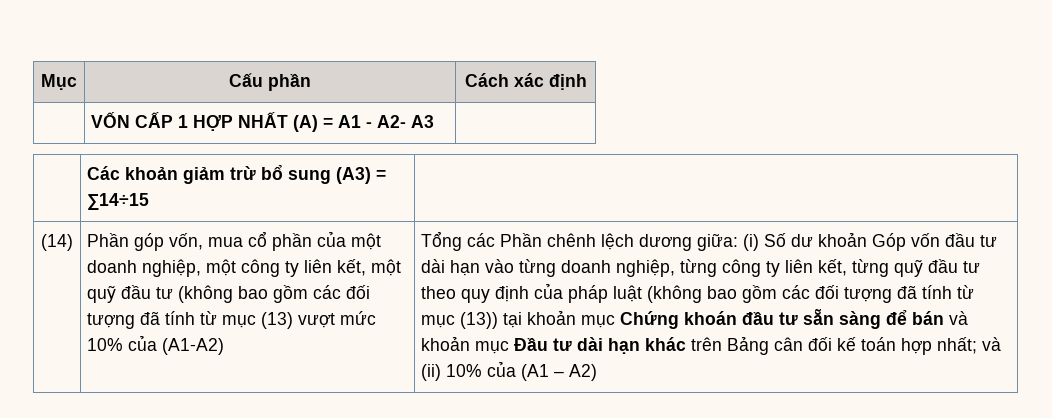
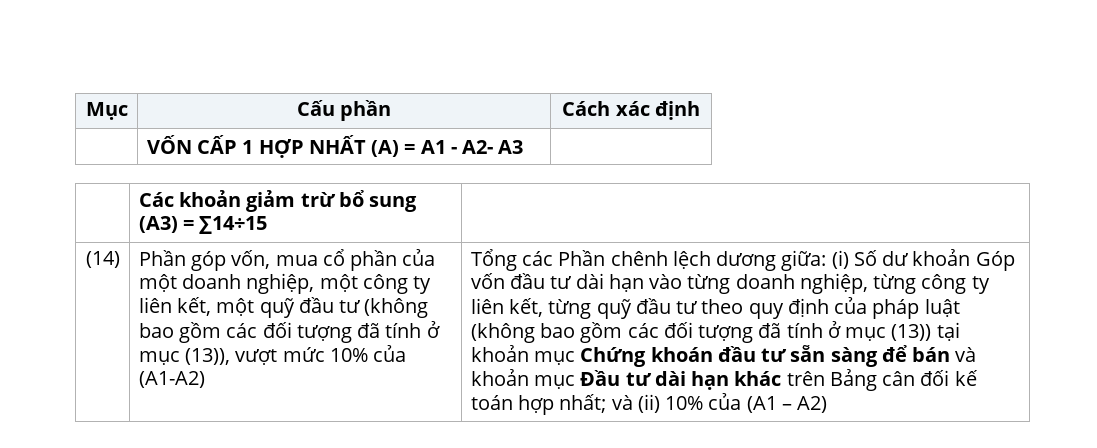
- Phần góp vốn, mua cổ phần của một doanh nghiệp, một công ty liên kết, một quỹ đầu tư (không bao gồm các đối tượng đã tính từ mục (13) vượt mức 10% của (A1-A2)
+ Phần góp vốn, mua cổ phần của một doanh nghiệp, một công ty liên kết, một quỹ đầu tư (không bao gồm các đối tượng đã tính ở mục (13)), vượt mức 10% của (A1-A2)
- (i) Số dư khoản Góp vốn đầu tư dài hạn vào từng doanh nghiệp, từng công ty liên kết, từng quỹ đầu tư theo quy định của pháp luật (không bao gồm các đối tượng đã tính từ mục (13)) tại khoản mục Chứng khoán đầu tư sẵn sàng để bán và khoản mục Đầu tư dài hạn khác trên Bảng cân đối kế toán hợp nhất;
+ (i) Số dư khoản Góp vốn đầu tư dài hạn vào từng doanh nghiệp, từng công ty liên kết, từng quỹ đầu tư theo quy định của pháp luật (không bao gồm các đối tượng đã tính ở mục (13)) tại khoản mục Chứng khoán đầu tư sẵn sàng để bán và khoản mục Đầu tư dài hạn khác trên Bảng cân đối kế toán hợp nhất;

